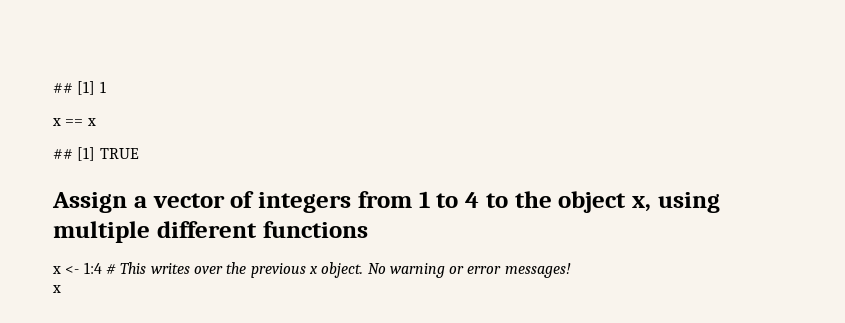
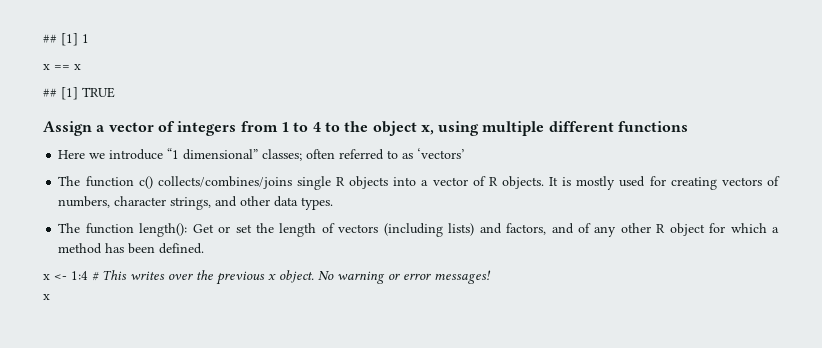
+ Here we introduce “1 dimensional” classes; often referred to as ‘vectors’
+ The function c() collects/combines/joins single R objects into a vector of R objects. It is mostly used for creating vectors of numbers, character strings, and other data types.
+ The function length(): Get or set the length of vectors (including lists) and factors, and of any other R object for which a method has been defined.

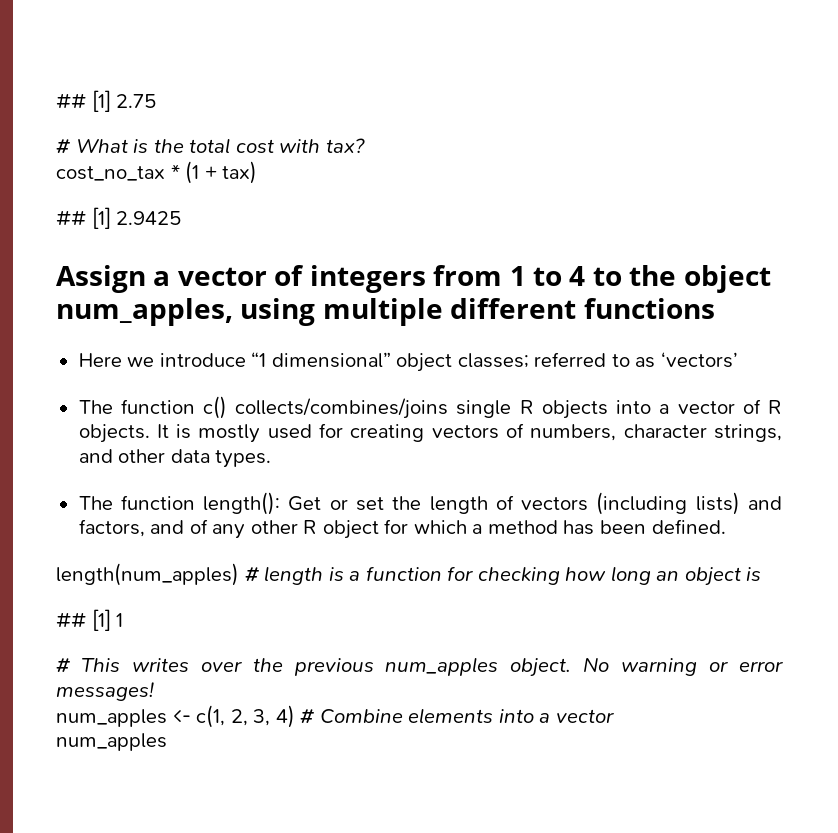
- ## [1] 1
- x == x
- ## [1] TRUE
+ ## [1] 2.75
+ # What is the total cost with tax?
+ cost_no_tax * (1 + tax)
+ ## [1] 2.9425
- Assign a vector of integers from 1 to 4 to the object x, using multiple different functions
+ Assign a vector of integers from 1 to 4 to the object num_apples, using multiple different functions
- Here we introduce “1 dimensional” classes; often referred to as ‘vectors’
+ Here we introduce “1 dimensional” object classes; referred to as ‘vectors’
- x <- 1:4 # This writes over the previous x object.
+ length(num_apples) # length is a function for checking how long an object is
+ ## [1] 1
+ # This writes over the previous num_apples object.
  No warning or error messages!
- x
+ num_apples <- c(1, 2, 3, 4) # Combine elements into a vector
+ num_apples

